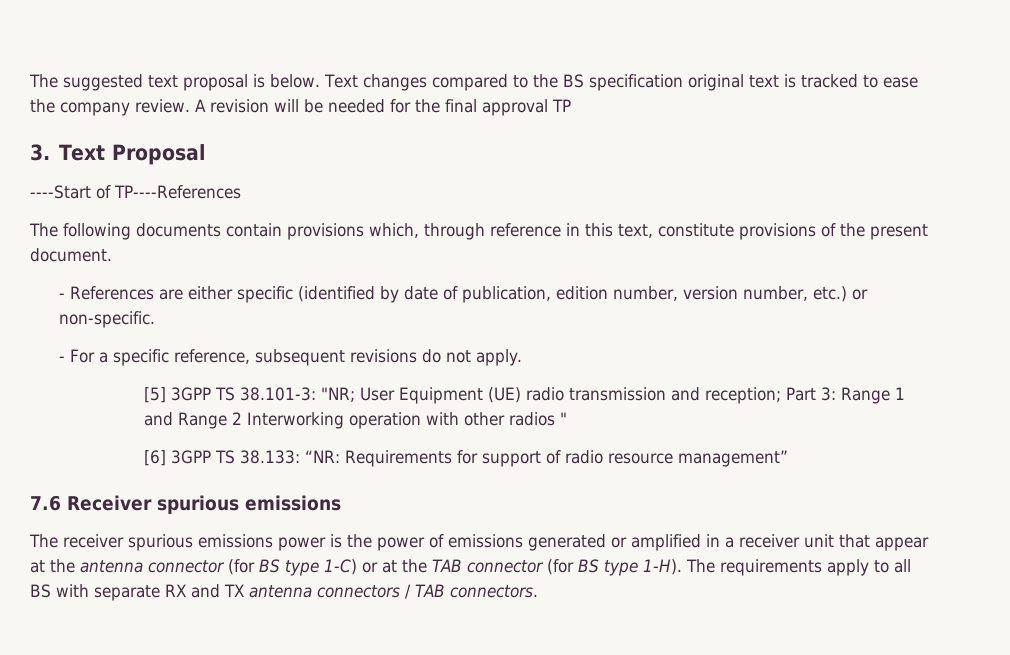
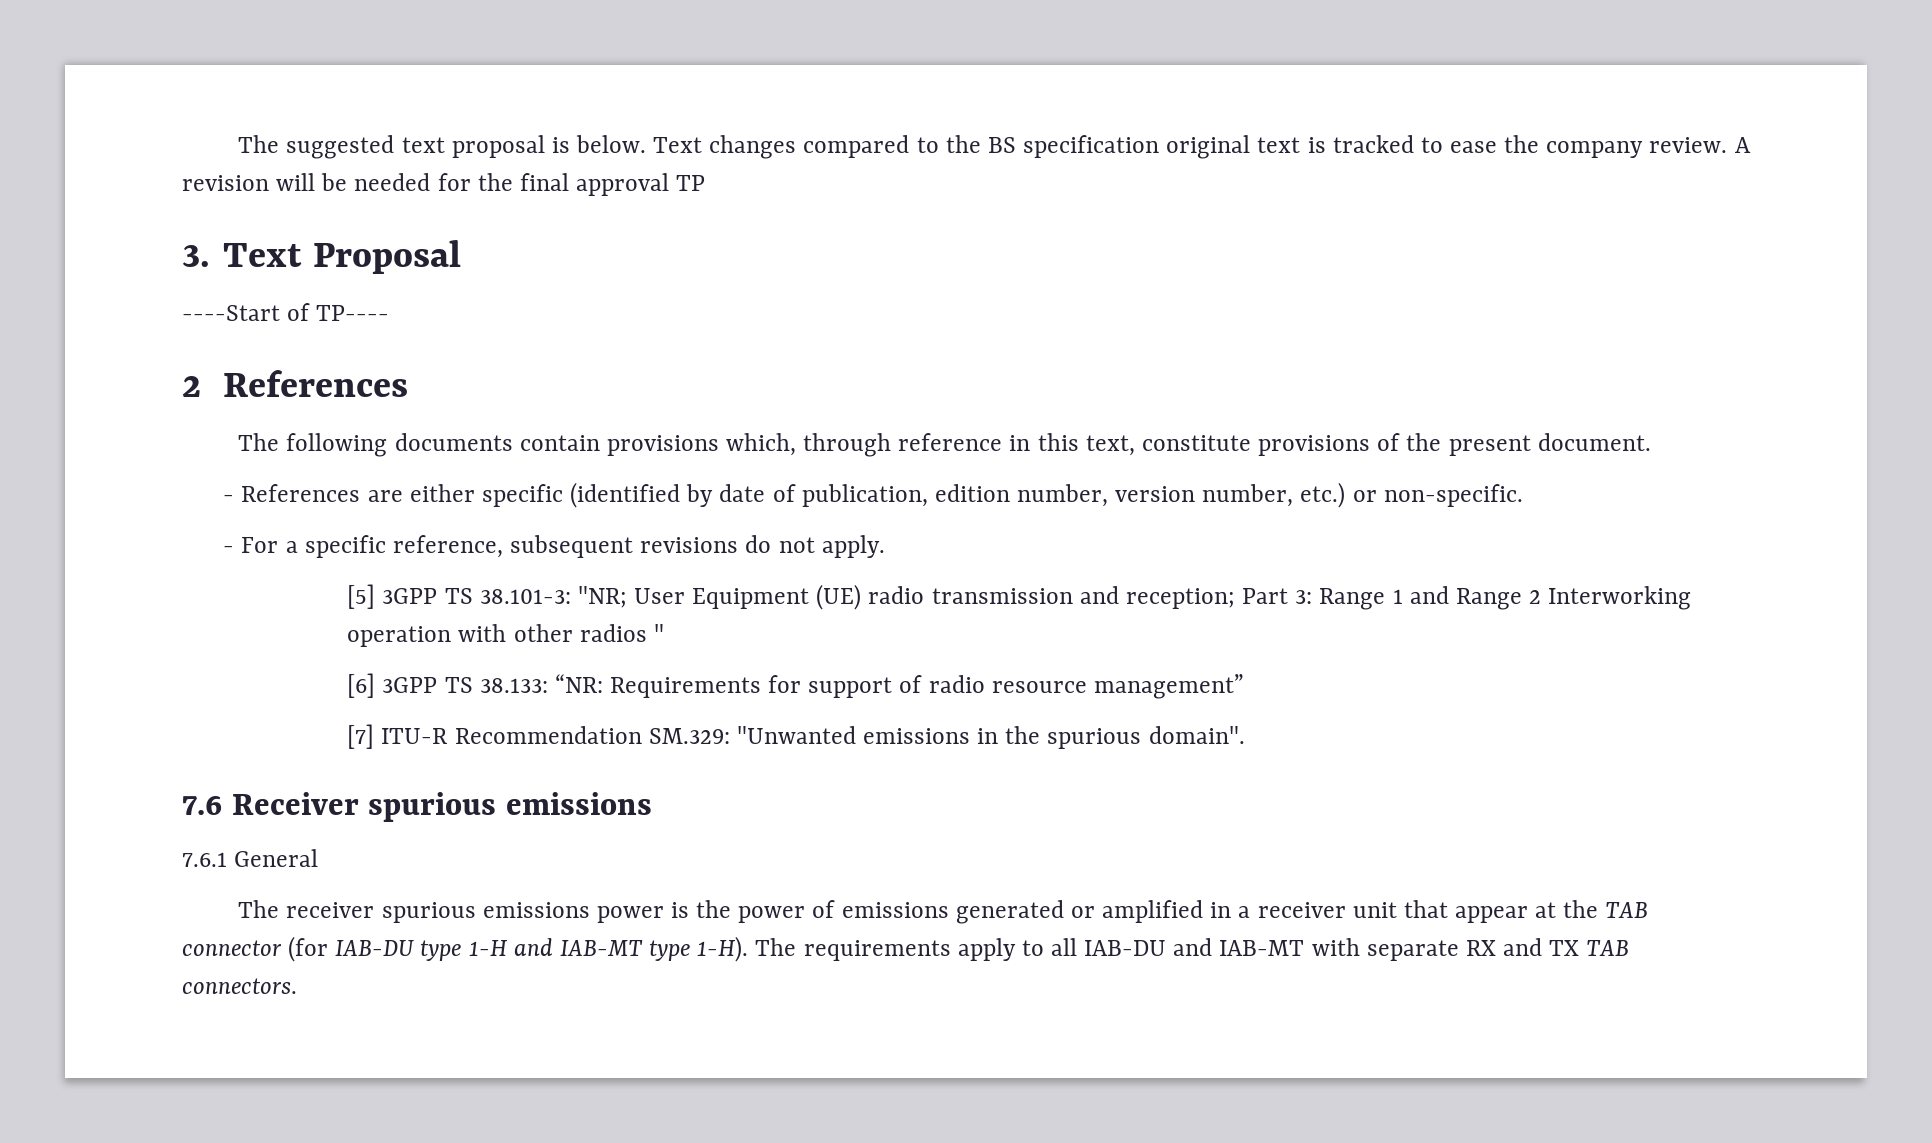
- ----Start of TP----References
+ ----Start of TP----
+ 2 References
+ [7] ITU-R Recommendation SM.329: "Unwanted emissions in the spurious domain".
+ 7.6.1 General
- The receiver spurious emissions power is the power of emissions generated or amplified in a receiver unit that appear at the antenna connector (for BS type 1-C) or at the TAB connector (for BS type 1-H).
+ The receiver spurious emissions power is the power of emissions generated or amplified in a receiver unit that appear at the TAB connector (for IAB-DU type 1-H and IAB-MT type 1-H).
- The requirements apply to all BS with separate RX and TX antenna connectors / TAB connectors.
+ The requirements apply to all IAB-DU and IAB-MT with separate RX and TX TAB connectors.

